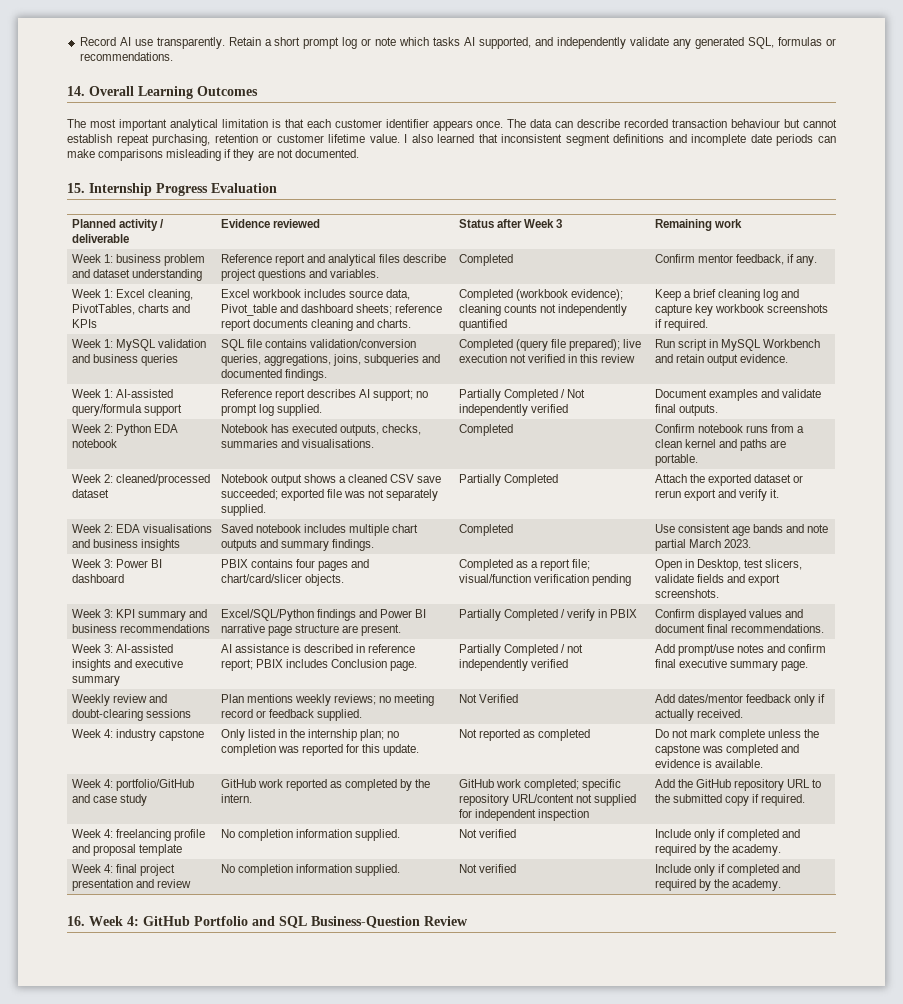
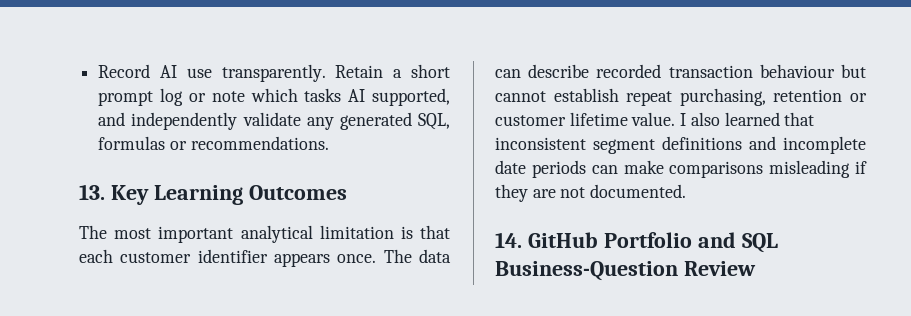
- 14. Overall Learning Outcomes
+ 13. Key Learning Outcomes
- 15. Internship Progress Evaluation
- Planned activity / deliverable | Evidence reviewed | Status after Week 3 | Remaining work
- Week 1: business problem and dataset understanding | Reference report and analytical files describe project questions and variables. | Completed | Confirm mentor feedback, if any.
- Week 1: Excel cleaning, PivotTables, charts and KPIs | Excel workbook includes source data, Pivot_table and dashboard sheets; reference report documents cleaning and charts. | Completed (workbook evidence); cleaning counts not independently quantified | Keep a brief cleaning log and capture key workbook screenshots if required.
- Week 1: MySQL validation and business queries | SQL file contains validation/conversion queries, aggregations, joins, subqueries and documented findings. | Completed (query file prepared); live execution not verified in this review | Run script in MySQL Workbench and retain output evidence.
- Week 1: AI-assisted query/formula support | Reference report describes AI support; no prompt log supplied. | Partially Completed / Not independently verified | Document examples and validate final outputs.
- Week 2: Python EDA notebook | Notebook has executed outputs, checks, summaries and visualisations. | Completed | Confirm notebook runs from a clean kernel and paths are portable.
- Week 2: cleaned/processed dataset | Notebook output shows a cleaned CSV save succeeded; exported file was not separately supplied. | Partially Completed | Attach the exported dataset or rerun export and verify it.
- Week 2: EDA visualisations and business insights | Saved notebook includes multiple chart outputs and summary findings. | Completed | Use consistent age bands and note partial March 2023.
- Week 3: Power BI dashboard | PBIX contains four pages and chart/card/slicer objects. | Completed as a report file; visual/function verification pending | Open in Desktop, test slicers, validate fields and export screenshots.
- Week 3: KPI summary and business recommendations | Excel/SQL/Python findings and Power BI narrative page structure are present. | Partially Completed / verify in PBIX | Confirm displayed values and document final recommendations.
- Week 3: AI-assisted insights and executive summary | AI assistance is described in reference report; PBIX includes Conclusion page. | Partially Completed / not independently verified | Add prompt/use notes and confirm final executive summary page.
- Weekly review and doubt-clearing sessions | Plan mentions weekly reviews; no meeting record or feedback supplied. | Not Verified | Add dates/mentor feedback only if actually received.
- Week 4: industry capstone | Only listed in the internship plan; no completion was reported for this update. | Not reported as completed | Do not mark complete unless the capstone was completed and evidence is available.
- Week 4: portfolio/GitHub and case study | GitHub work reported as completed by the intern. | GitHub work completed; specific repository URL/content not supplied for independent inspection | Add the GitHub repository URL to the submitted copy if required.
- Week 4: freelancing profile and proposal template | No completion information supplied. | Not verified | Include only if completed and required by the academy.
- Week 4: final project presentation and review | No completion information supplied. | Not verified | Include only if completed and required by the academy.
- 16. Week 4: GitHub Portfolio and SQL Business-Question Review
+ 14. GitHub Portfolio and SQL Business-Question Review

